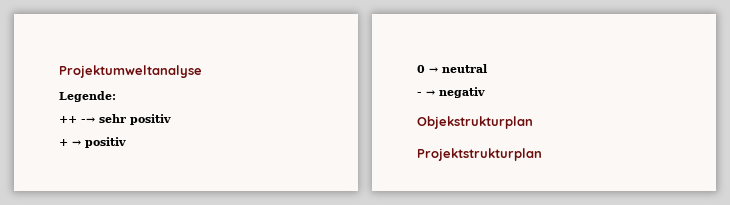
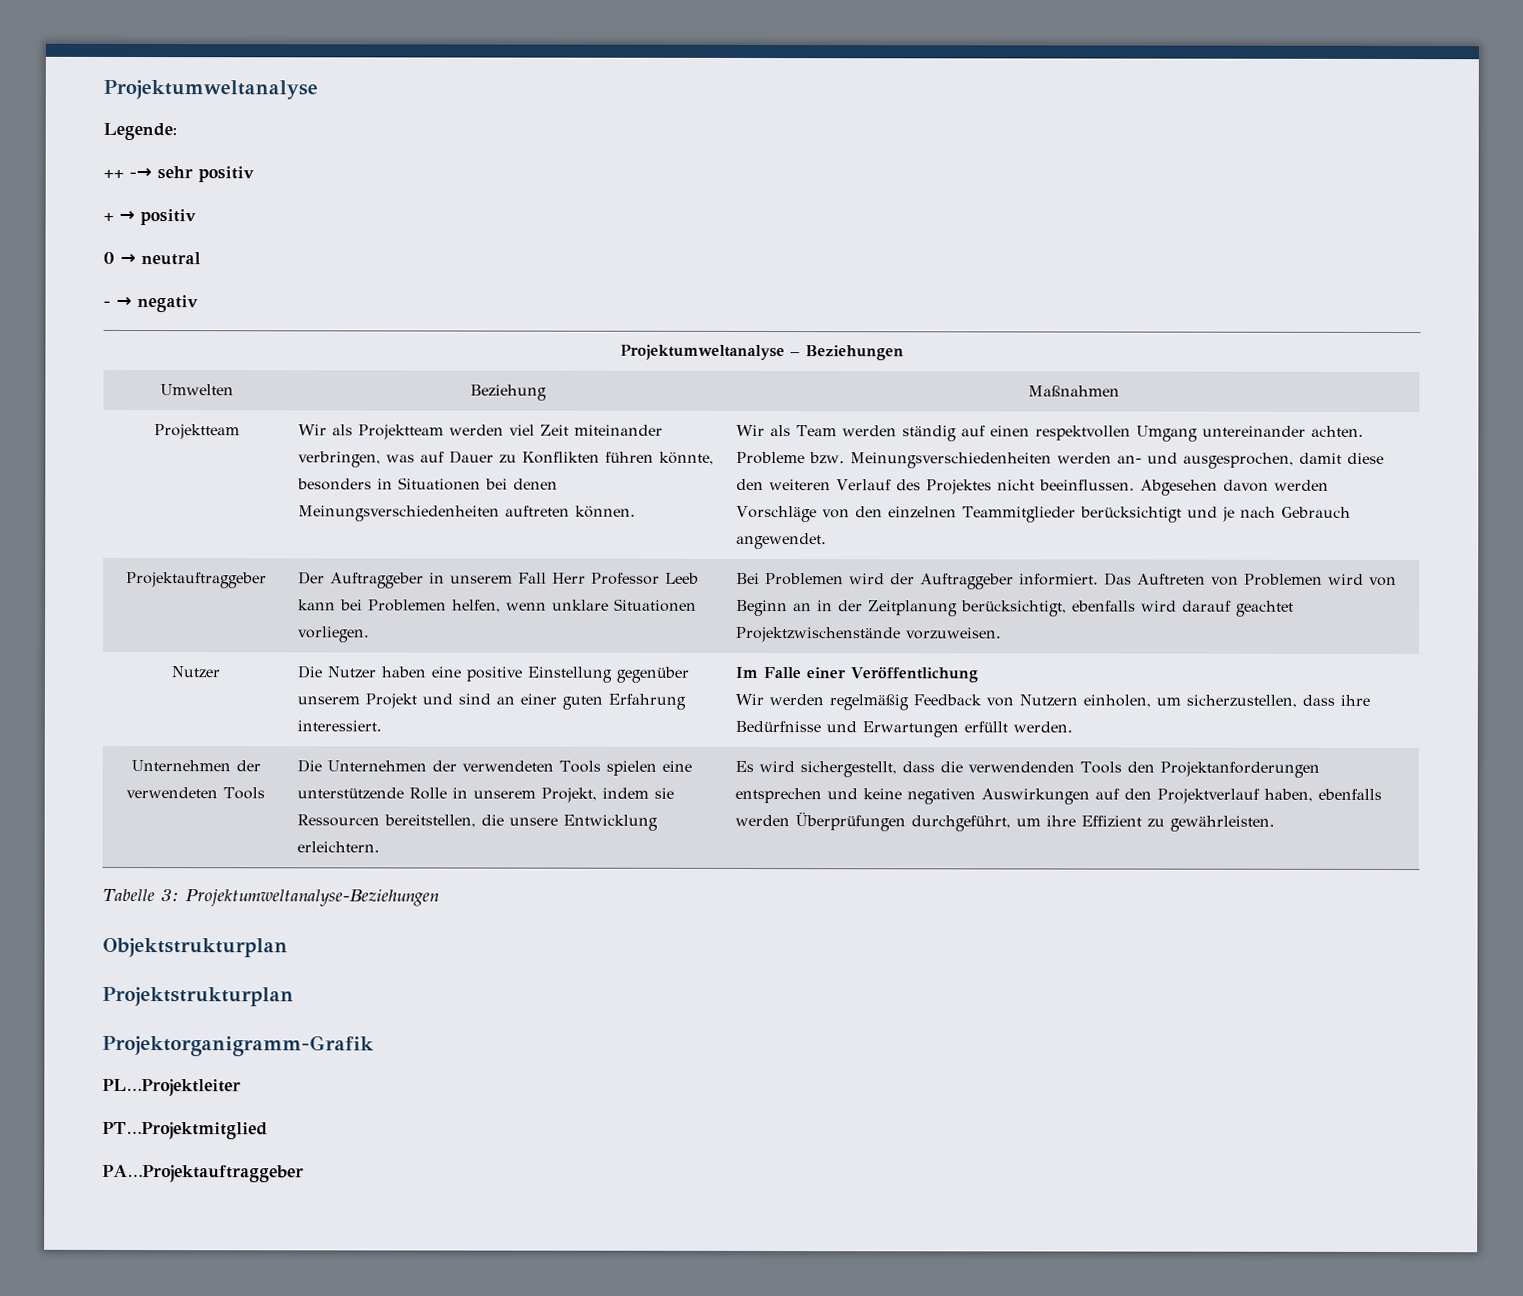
- Objekstrukturplan
+ Projektumweltanalyse – Beziehungen
+ Umwelten | Beziehung | Maßnahmen
+ Projektteam | Wir als Projektteam werden viel Zeit miteinander verbringen, was auf Dauer zu Konflikten führen könnte, besonders in Situationen bei denen Meinungsverschiedenheiten auftreten können. | Wir als Team werden ständig auf einen respektvollen Umgang untereinander achten. Probleme bzw. Meinungsverschiedenheiten werden an- und ausgesprochen, damit diese den weiteren Verlauf des Projektes nicht beeinflussen. Abgesehen davon werden Vorschläge von den einzelnen Teammitglieder berücksichtigt und je nach Gebrauch angewendet.
+ Projektauftraggeber | Der Auftraggeber in unserem Fall Herr Professor Leeb kann bei Problemen helfen, wenn unklare Situationen vorliegen. | Bei Problemen wird der Auftraggeber informiert. Das Auftreten von Problemen wird von Beginn an in der Zeitplanung berücksichtigt, ebenfalls wird darauf geachtet Projektzwischenstände vorzuweisen.
+ Nutzer | Die Nutzer haben eine positive Einstellung gegenüber unserem Projekt und sind an einer guten Erfahrung interessiert. | Im Falle einer Veröffentlichung
+ Wir werden regelmäßig Feedback von Nutzern einholen, um sicherzustellen, dass ihre Bedürfnisse und Erwartungen erfüllt werden.
+ Unternehmen der verwendeten Tools | Die Unternehmen der verwendeten Tools spielen eine unterstützende Rolle in unserem Projekt, indem sie Ressourcen bereitstellen, die unsere Entwicklung erleichtern. | Es wird sichergestellt, dass die verwendenden Tools den Projektanforderungen entsprechen und keine negativen Auswirkungen auf den Projektverlauf haben, ebenfalls werden Überprüfungen durchgeführt, um ihre Effizient zu gewährleisten.
+ Tabelle 3: Projektumweltanalyse-Beziehungen
+ Objektstrukturplan
  Projektstrukturplan
+ Projektorganigramm-Grafik
+ PL…Projektleiter
+ PT…Projektmitglied
+ PA…Projektauftraggeber

